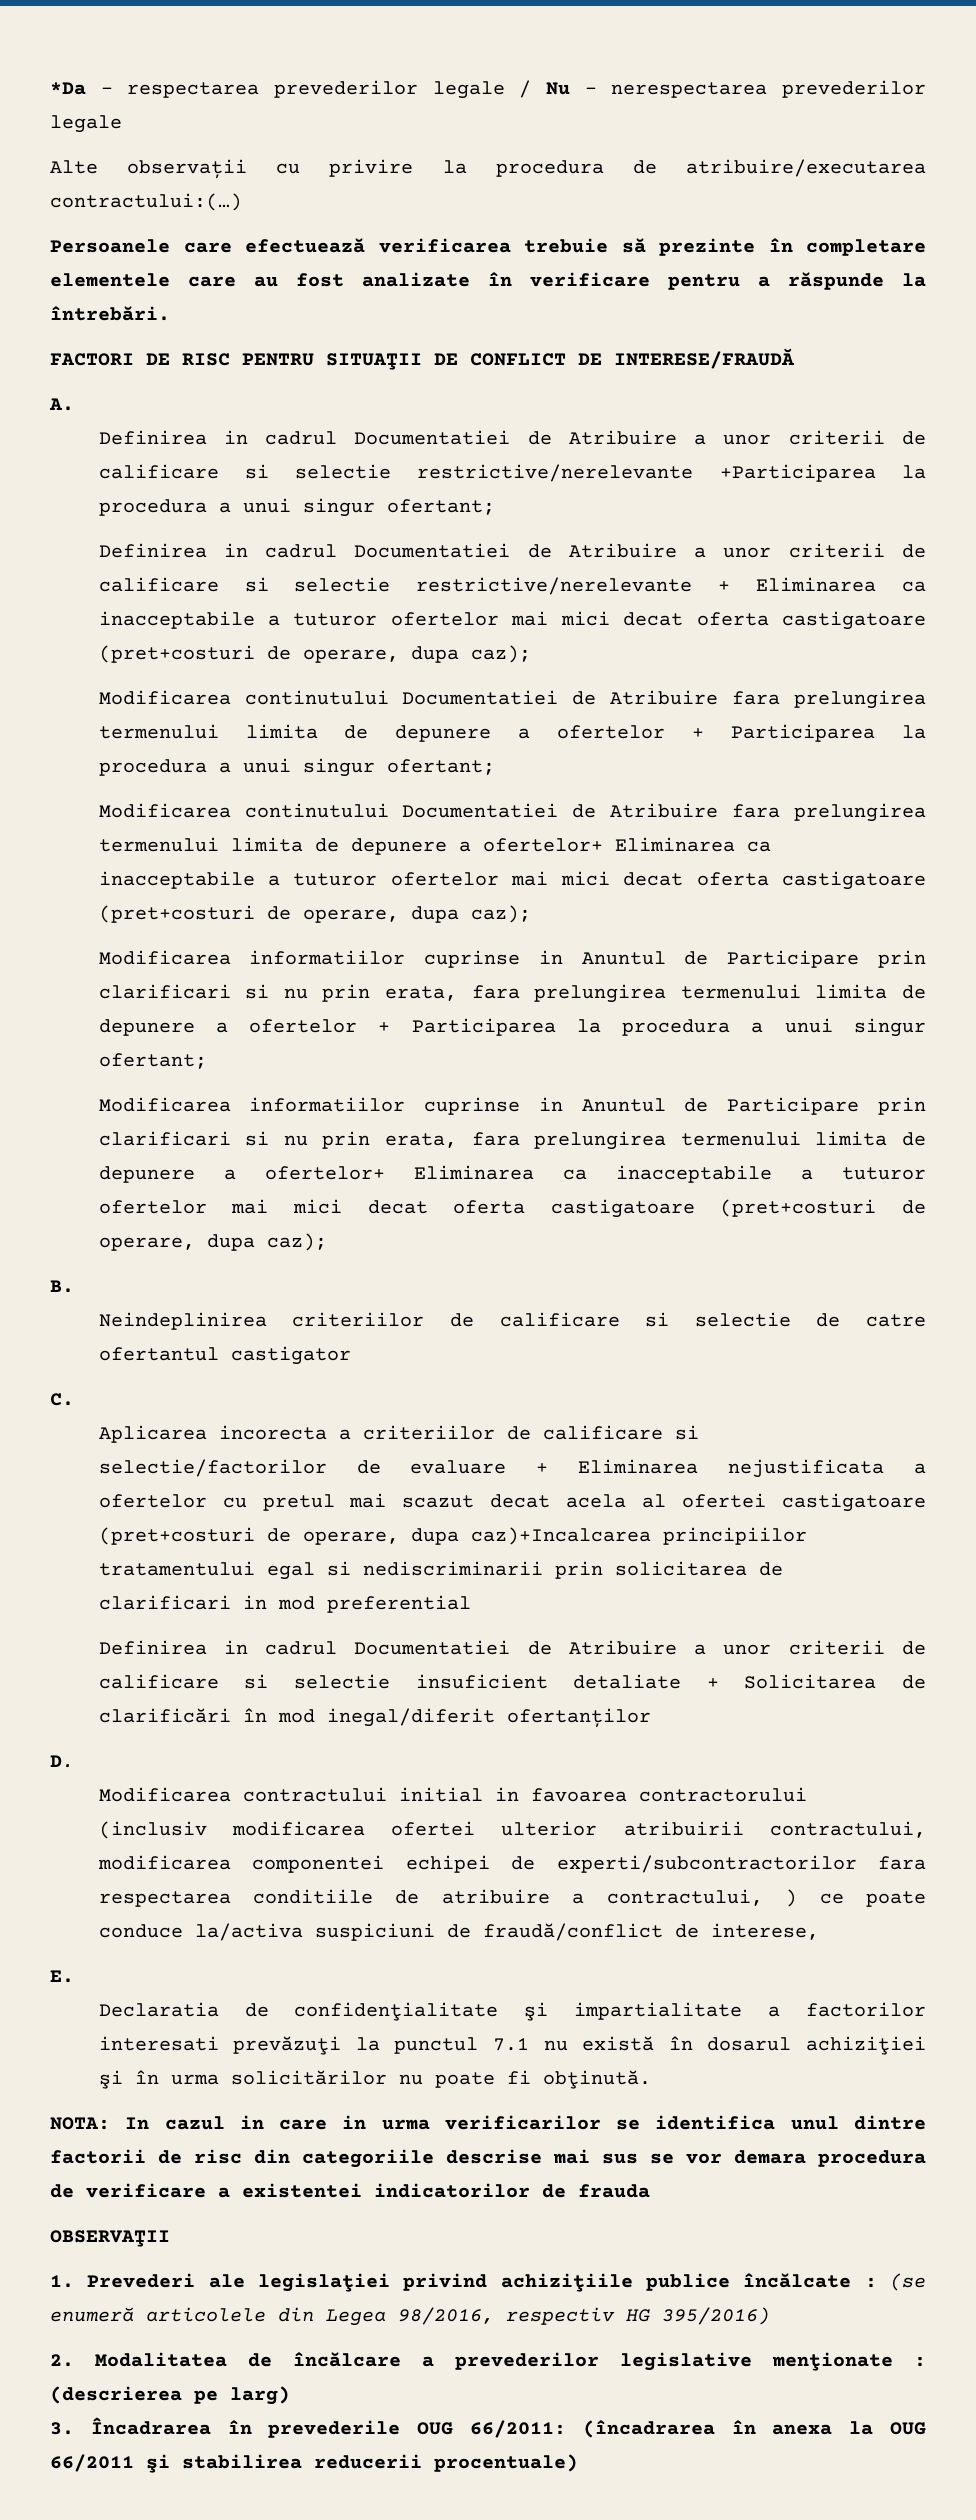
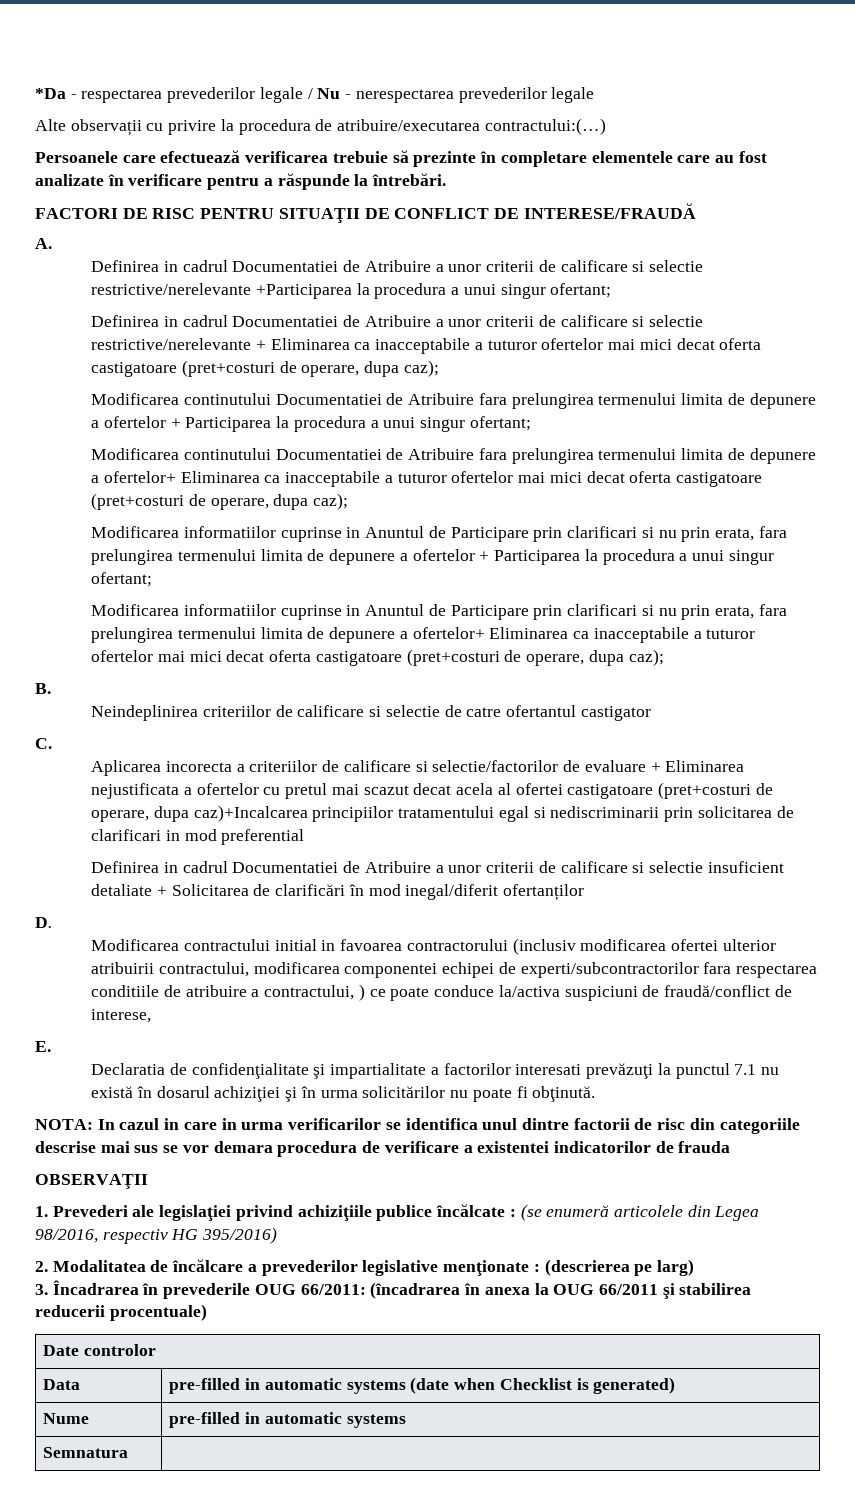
+ Date controlor
+ Data | pre-filled in automatic systems (date when Checklist is generated)
+ Nume | pre-filled in automatic systems
+ Semnatura |

